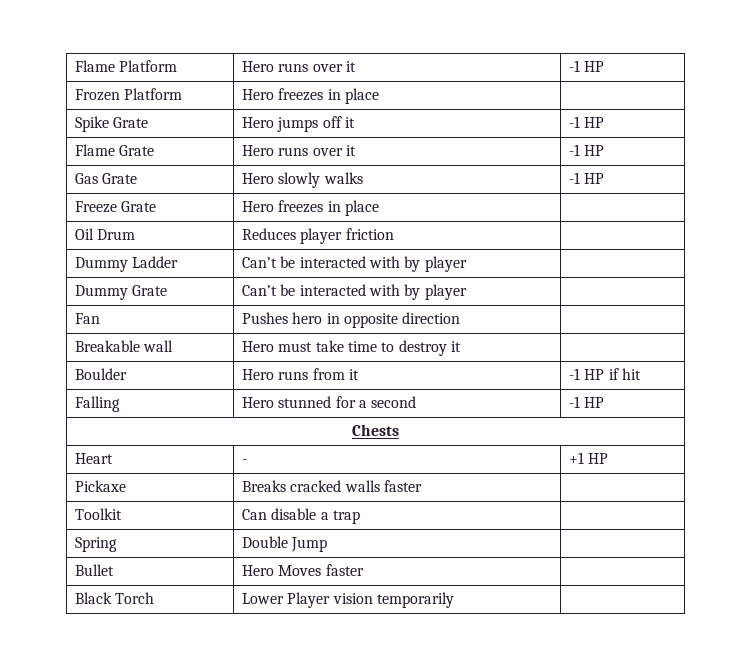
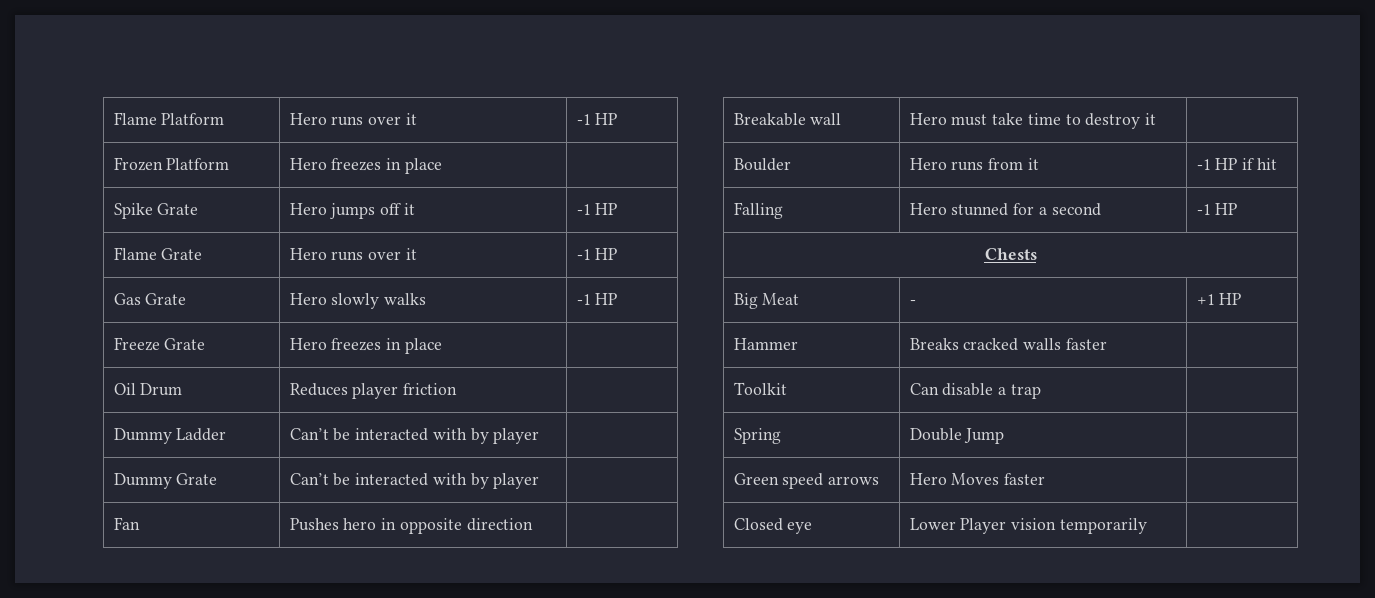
- Heart | - | +1 HP
+ Big Meat | - | +1 HP
- Pickaxe | Breaks cracked walls faster |
+ Hammer | Breaks cracked walls faster |
- Bullet | Hero Moves faster |
+ Green speed arrows | Hero Moves faster |
- Black Torch | Lower Player vision temporarily |
+ Closed eye | Lower Player vision temporarily |

